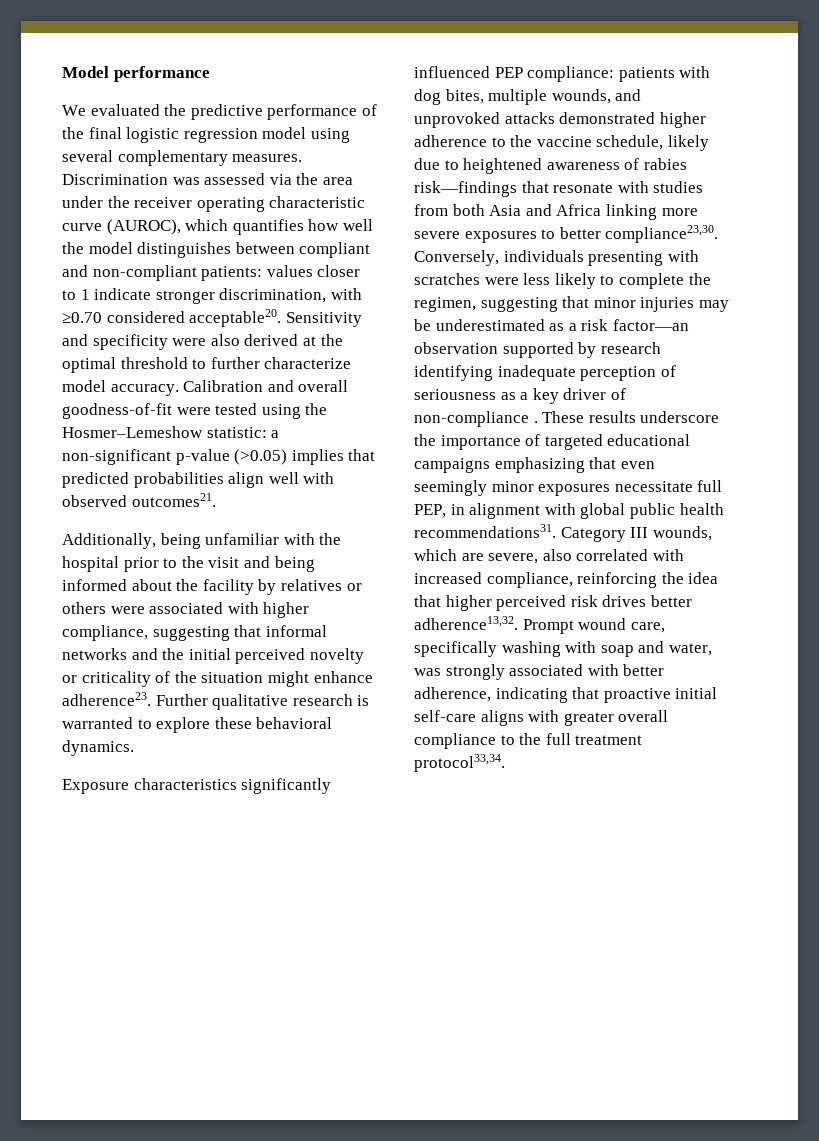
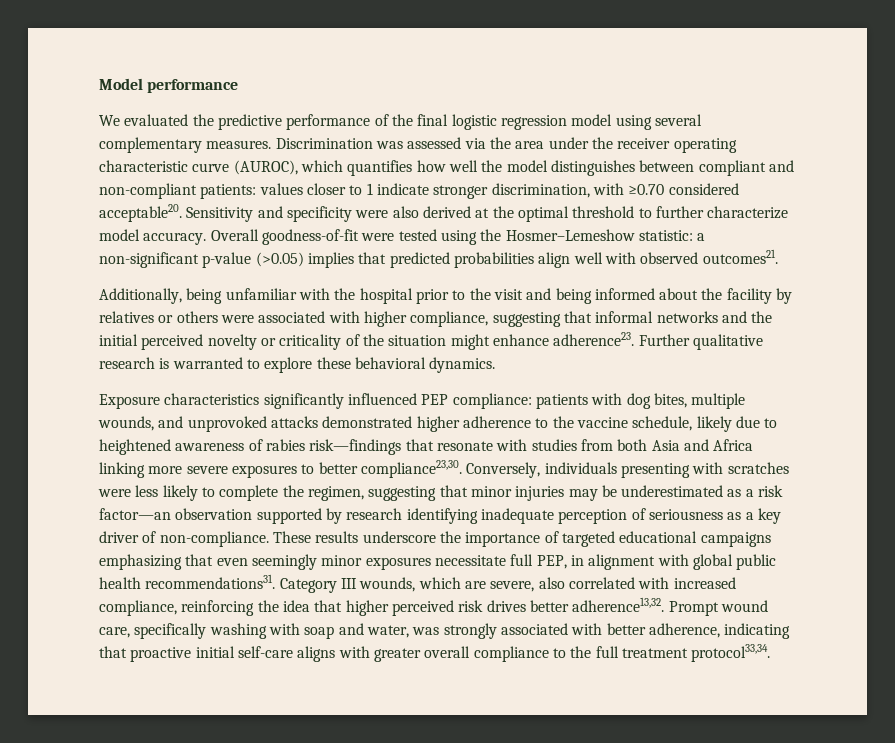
- Calibration and overall goodness-of-fit were tested using the Hosmer–Lemeshow statistic: a non-significant p-value (>0.05) implies that predicted probabilities align well with observed outcomes21.
+ Overall goodness-of-fit were tested using the Hosmer–Lemeshow statistic: a non-significant p-value (>0.05) implies that predicted probabilities align well with observed outcomes21.
- Conversely, individuals presenting with scratches were less likely to complete the regimen, suggesting that minor injuries may be underestimated as a risk factor—an observation supported by research identifying inadequate perception of seriousness as a key driver of non-compliance .
+ Conversely, individuals presenting with scratches were less likely to complete the regimen, suggesting that minor injuries may be underestimated as a risk factor—an observation supported by research identifying inadequate perception of seriousness as a key driver of non-compliance.

